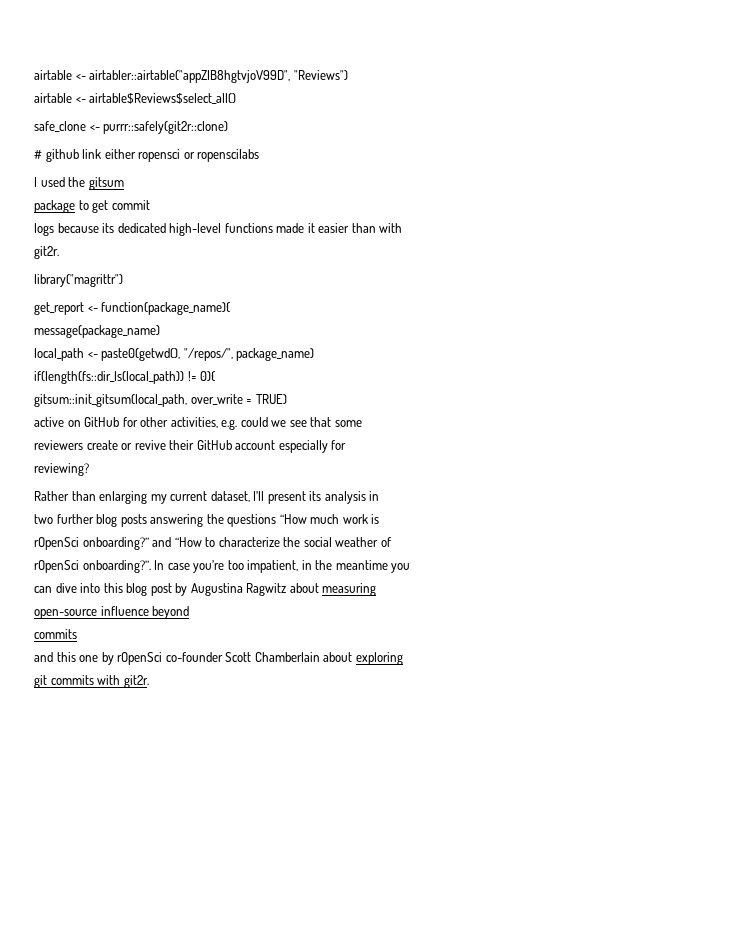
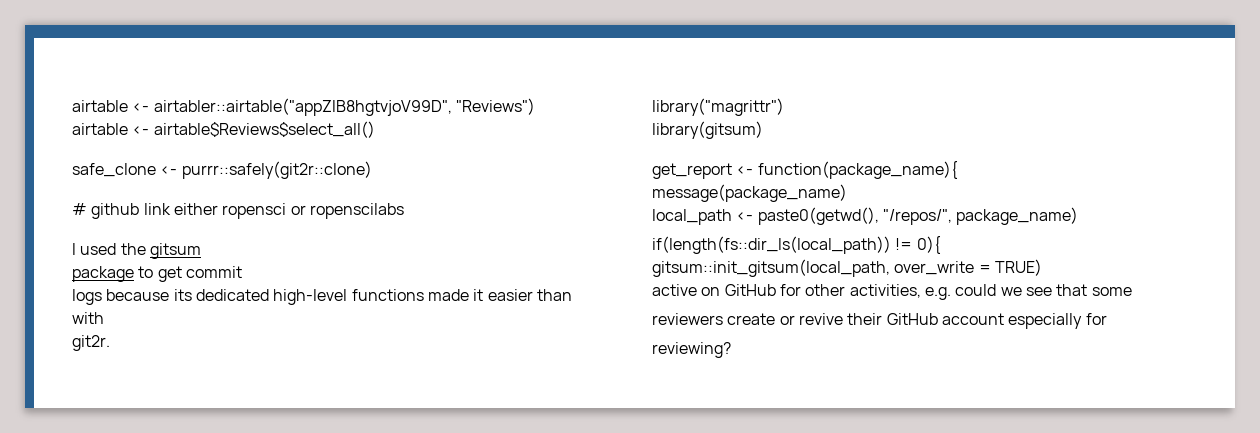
+ library(gitsum)
- Rather than enlarging my current dataset, I’ll present its analysis in
- two further blog posts answering the questions “How much work is
- rOpenSci onboarding?” and “How to characterize the social weather of
- rOpenSci onboarding?”. In case you’re too impatient, in the meantime you
- can dive into this blog post by Augustina Ragwitz about measuring
- open-source influence beyond
- commits
- and this one by rOpenSci co-founder Scott Chamberlain about exploring
- git commits with git2r.

